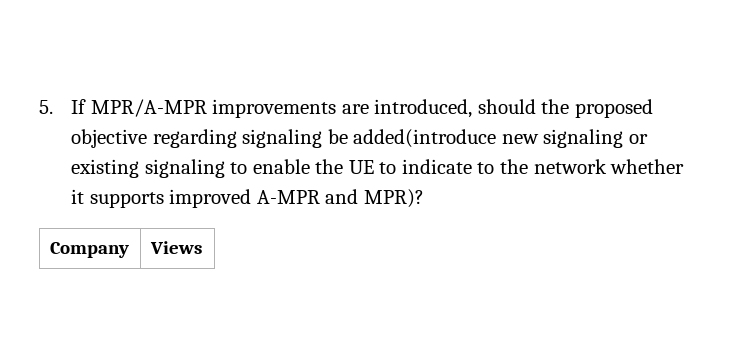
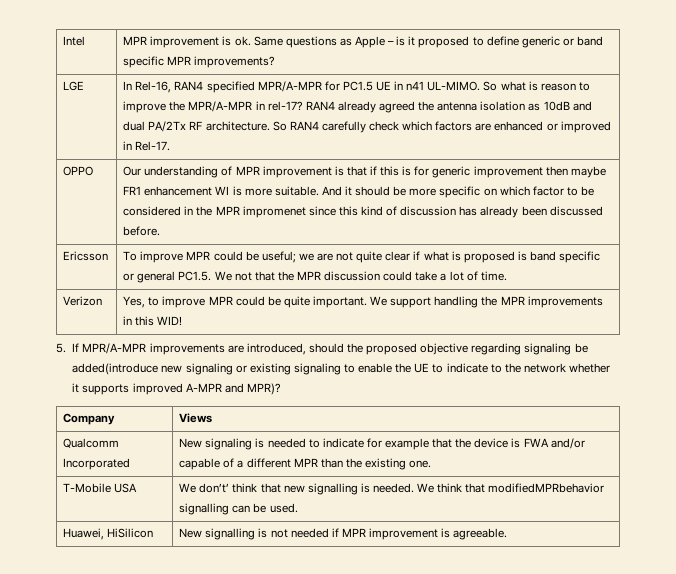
+ Intel | MPR improvement is ok. Same questions as Apple – is it proposed to define generic or band specific MPR improvements?
+ LGE | In Rel-16, RAN4 specified MPR/A-MPR for PC1.5 UE in n41 UL-MIMO. So what is reason to improve the MPR/A-MPR in rel-17? RAN4 already agreed the antenna isolation as 10dB and dual PA/2Tx RF architecture. So RAN4 carefully check which factors are enhanced or improved in Rel-17.
+ OPPO | Our understanding of MPR improvement is that if this is for generic improvement then maybe FR1 enhancement WI is more suitable. And it should be more specific on which factor to be considered in the MPR impromenet since this kind of discussion has already been discussed before.
+ Ericsson | To improve MPR could be useful; we are not quite clear if what is proposed is band specific or general PC1.5. We not that the MPR discussion could take a lot of time.
+ Verizon | Yes, to improve MPR could be quite important. We support handling the MPR improvements in this WID!
+ Qualcomm Incorporated | New signaling is needed to indicate for example that the device is FWA and/or capable of a different MPR than the existing one.
+ T-Mobile USA | We don’t’ think that new signalling is needed. We think that modifiedMPRbehavior signalling can be used.
+ Huawei, HiSilicon | New signalling is not needed if MPR improvement is agreeable.

